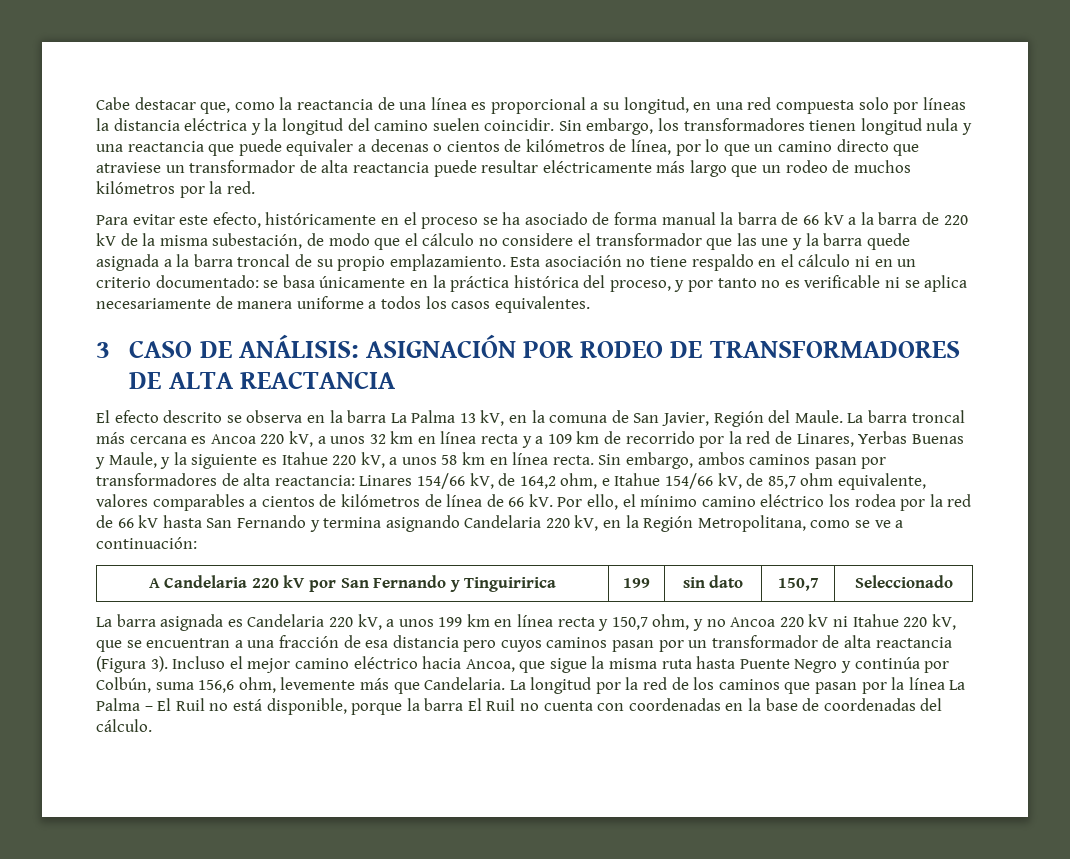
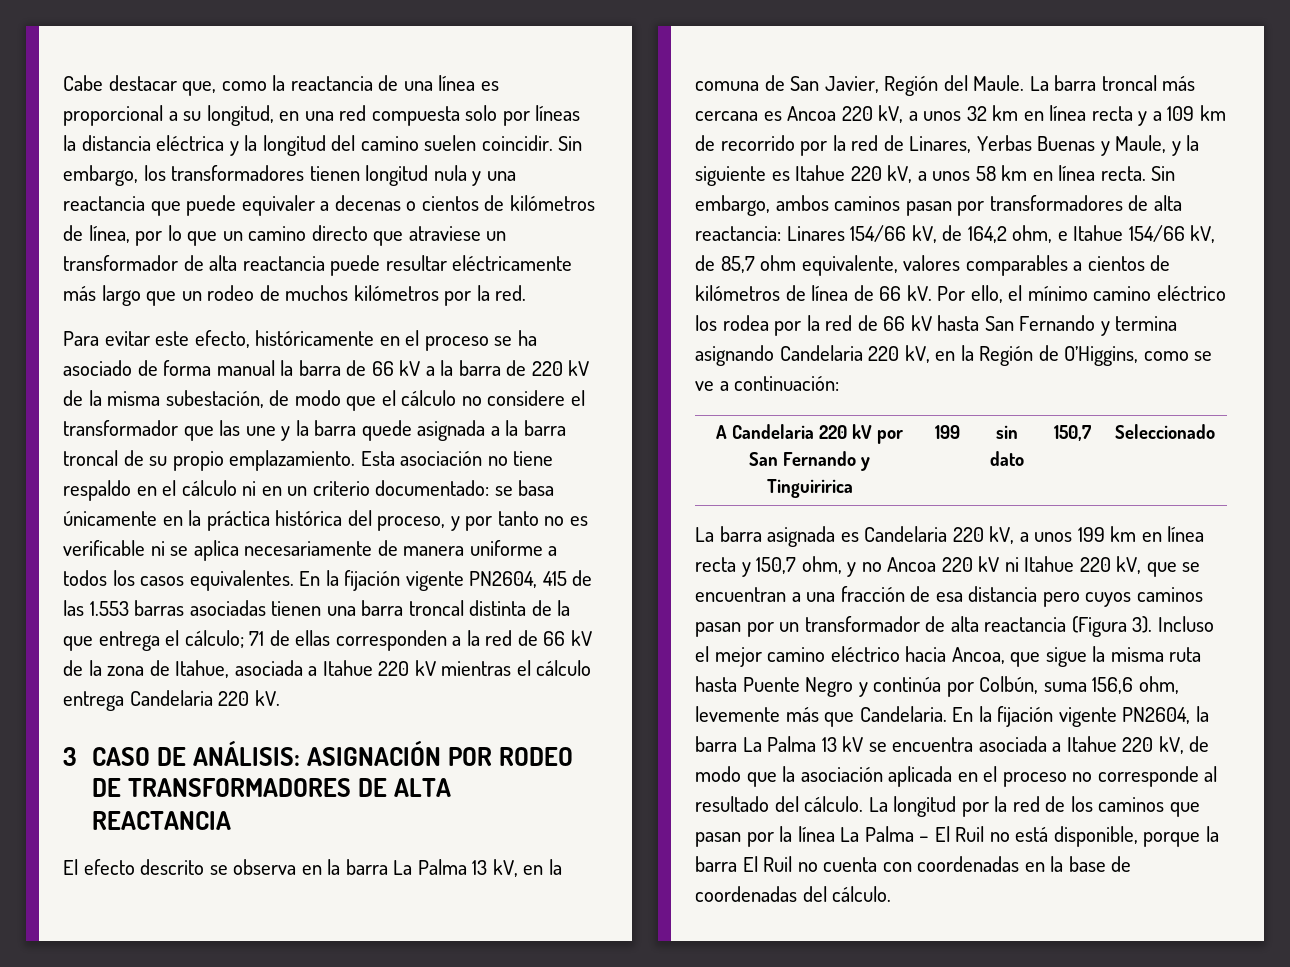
+ En la fijación vigente PN2604, 415 de las 1.553 barras asociadas tienen una barra troncal distinta de la que entrega el cálculo; 71 de ellas corresponden a la red de 66 kV de la zona de Itahue, asociada a Itahue 220 kV mientras el cálculo entrega Candelaria 220 kV.
- Por ello, el mínimo camino eléctrico los rodea por la red de 66 kV hasta San Fernando y termina asignando Candelaria 220 kV, en la Región Metropolitana, como se ve a continuación:
+ Por ello, el mínimo camino eléctrico los rodea por la red de 66 kV hasta San Fernando y termina asignando Candelaria 220 kV, en la Región de O’Higgins, como se ve a continuación:
+ En la fijación vigente PN2604, la barra La Palma 13 kV se encuentra asociada a Itahue 220 kV, de modo que la asociación aplicada en el proceso no corresponde al resultado del cálculo.

